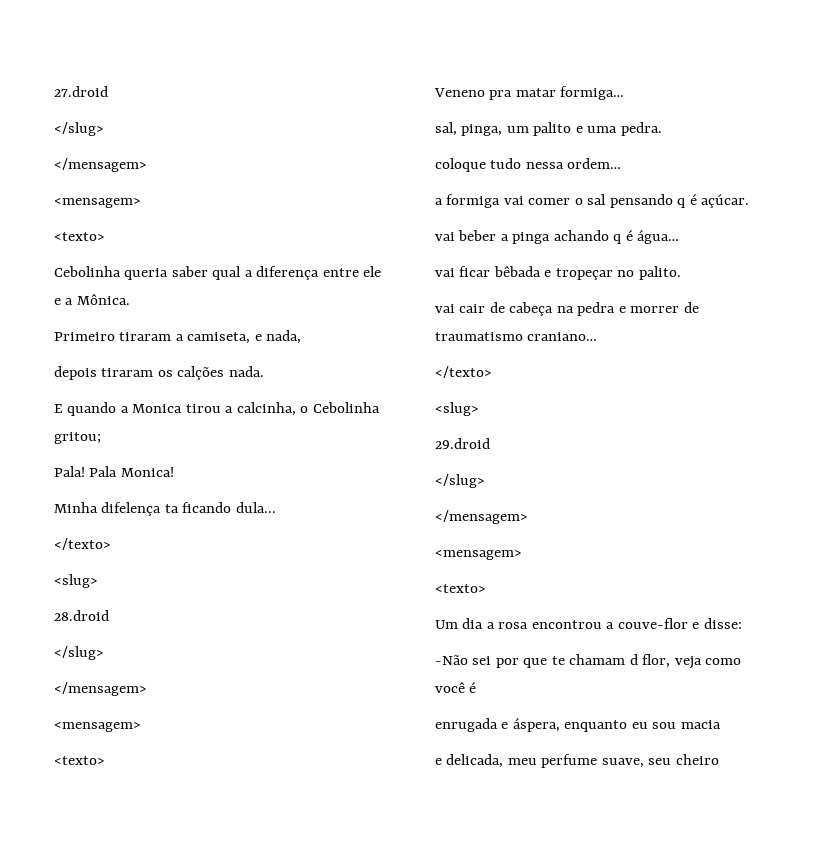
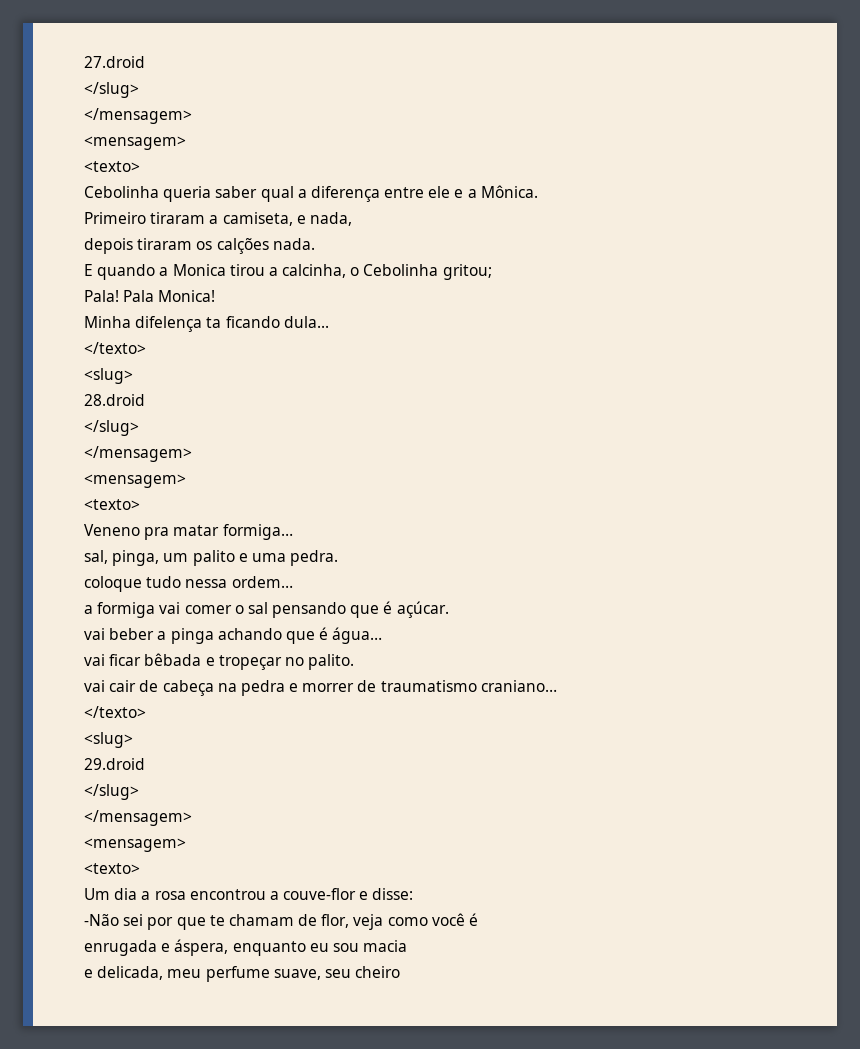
- a formiga vai comer o sal pensando q é açúcar.
+ a formiga vai comer o sal pensando que é açúcar.
- vai beber a pinga achando q é água…
+ vai beber a pinga achando que é água…
- -Não sei por que te chamam d flor, veja como você é
+ -Não sei por que te chamam de flor, veja como você é

